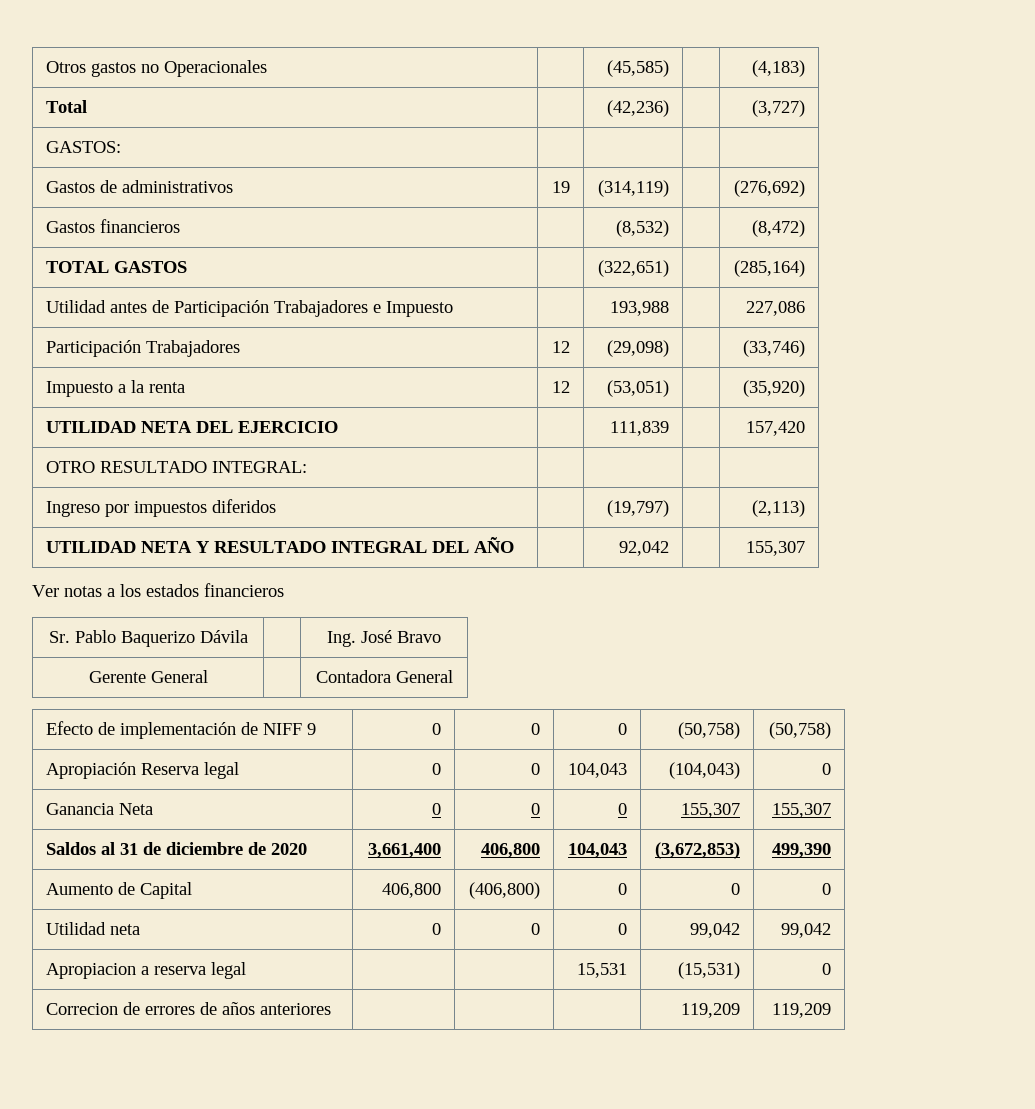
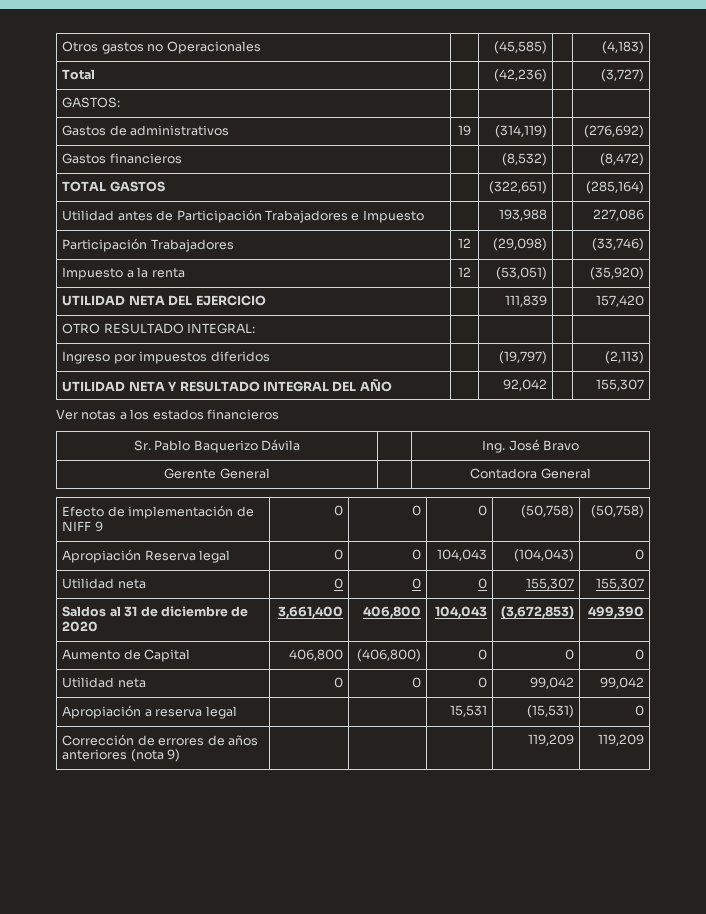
- Ganancia Neta | 0 | 0 | 0 | 155,307 | 155,307
+ Utilidad neta | 0 | 0 | 0 | 155,307 | 155,307
- Apropiacion a reserva legal | | | 15,531 | (15,531) | 0
+ Apropiación a reserva legal | | | 15,531 | (15,531) | 0
- Correcion de errores de años anteriores | | | | 119,209 | 119,209
+ Corrección de errores de años anteriores (nota 9) | | | | 119,209 | 119,209

